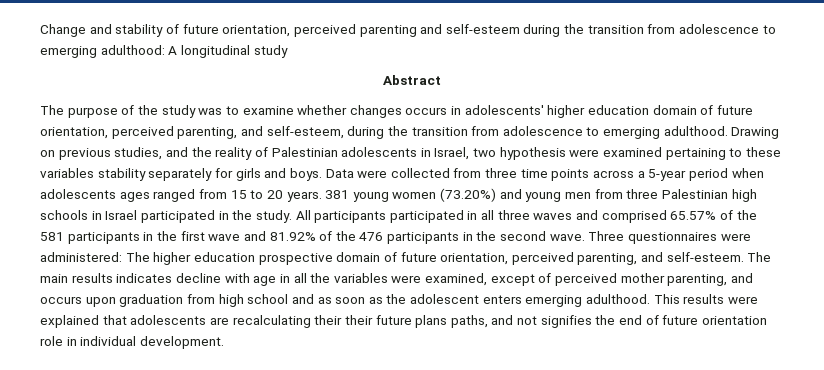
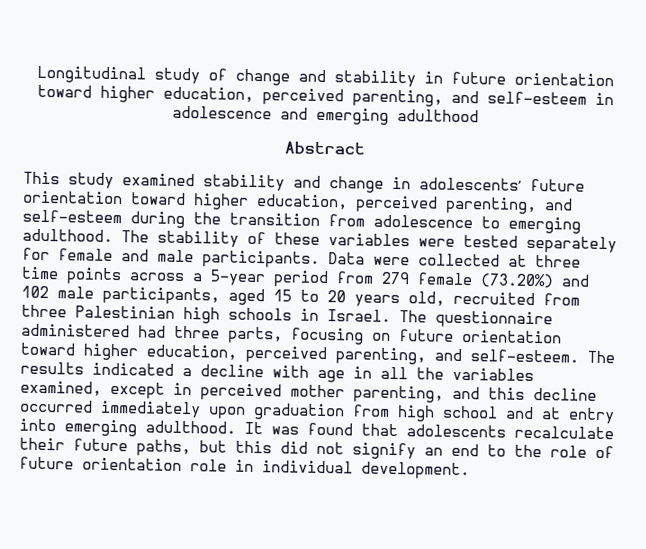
- Change and stability of future orientation, perceived parenting and self-esteem during the transition from adolescence to emerging adulthood: A longitudinal study
+ Longitudinal study of change and stability in future orientation toward higher education, perceived parenting, and self-esteem in adolescence and emerging adulthood
  Abstract
- The purpose of the study was to examine whether changes occurs in adolescents' higher education domain of future orientation, perceived parenting, and self-esteem, during the transition from adolescence to emerging adulthood. Drawing on previous studies, and the reality of Palestinian adolescents in Israel, two hypothesis were examined pertaining to these variables stability separately for girls and boys.
+ This study examined stability and change in adolescents’ future orientation toward higher education, perceived parenting, and self-esteem during the transition from adolescence to emerging adulthood. The stability of these variables were tested separately for female and male participants.
- Data were collected from three time points across a 5-year period when adolescents ages ranged from 15 to 20 years. 381 young women (73.20%) and young men from three Palestinian high schools in Israel participated in the study. All participants participated in all three waves and comprised 65.57% of the 581 participants in the first wave and 81.92% of the 476 participants in the second wave. Three questionnaires were administered: The higher education prospective domain of future orientation, perceived parenting, and self-esteem.
+ Data were collected at three time points across a 5-year period from 279 female (73.20%) and 102 male participants, aged 15 to 20 years old, recruited from three Palestinian high schools in Israel. The questionnaire administered had three parts, focusing on future orientation toward higher education, perceived parenting, and self-esteem.
- The main results indicates decline with age in all the variables were examined, except of perceived mother parenting, and occurs upon graduation from high school and as soon as the adolescent enters emerging adulthood. This results were explained that adolescents are recalculating their their future plans paths, and not signifies the end of future orientation role in individual development.
+ The results indicated a decline with age in all the variables examined, except in perceived mother parenting, and this decline occurred immediately upon graduation from high school and at entry into emerging adulthood. It was found that adolescents recalculate their future paths, but this did not signify an end to the role of future orientation role in individual development.

